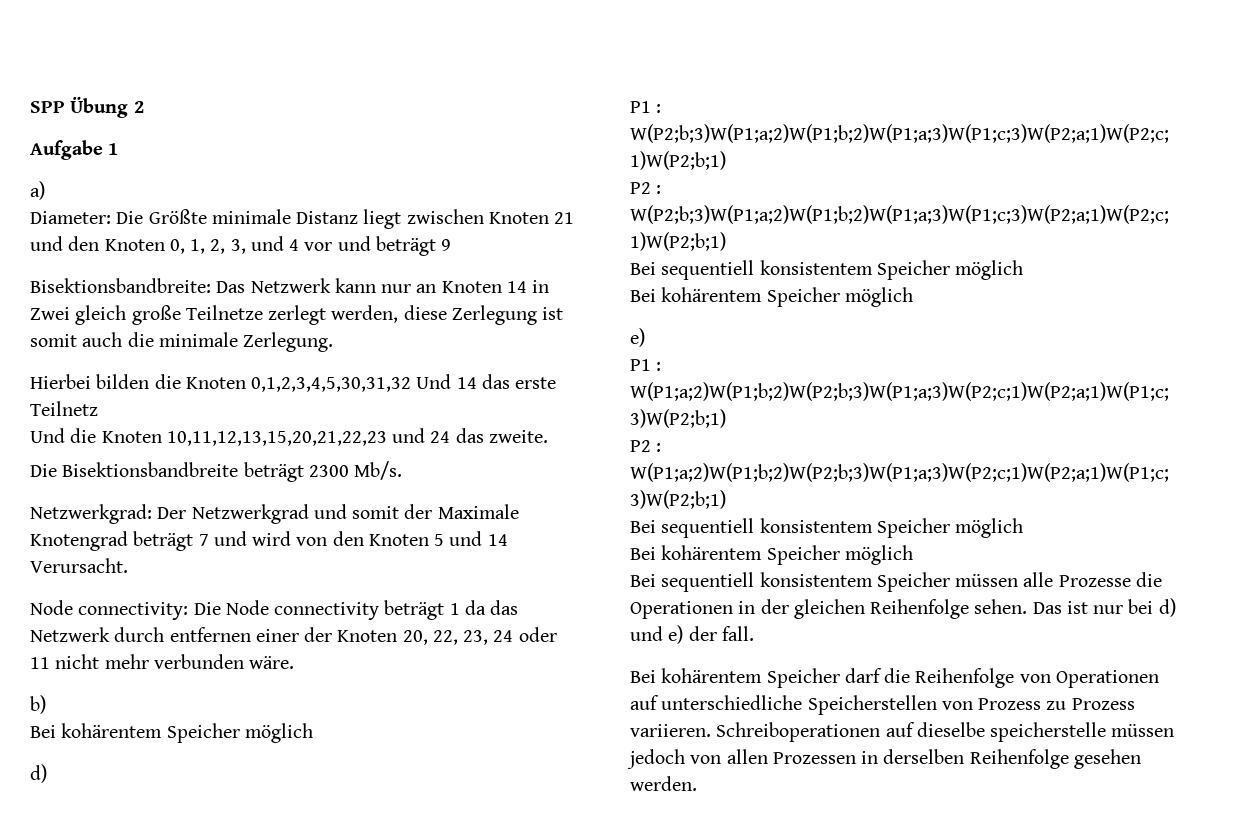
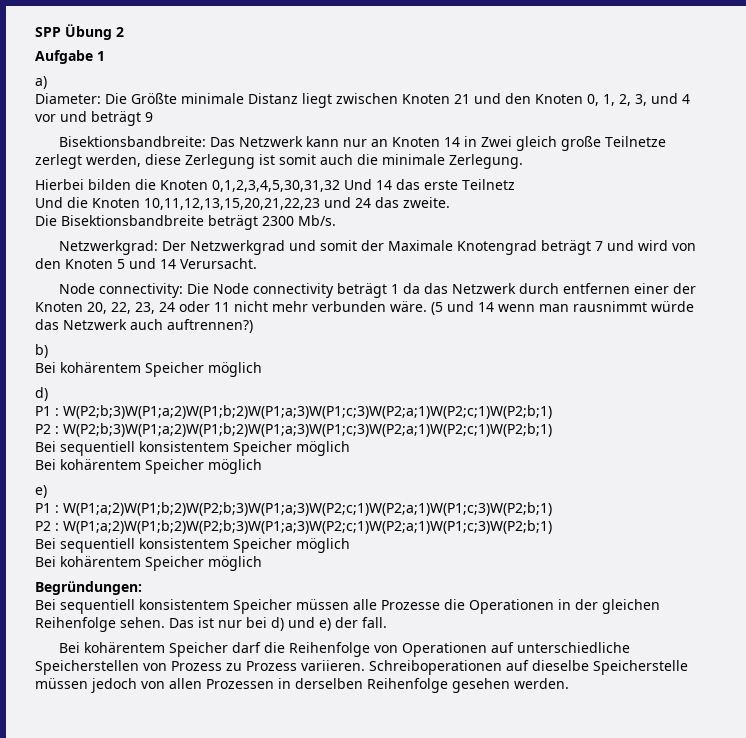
+ (5 und 14 wenn man rausnimmt würde das Netzwerk auch auftrennen?)
+ Begründungen:
- Schreiboperationen auf dieselbe speicherstelle müssen jedoch von allen Prozessen in derselben Reihenfolge gesehen werden.
+ Schreiboperationen auf dieselbe Speicherstelle müssen jedoch von allen Prozessen in derselben Reihenfolge gesehen werden.

